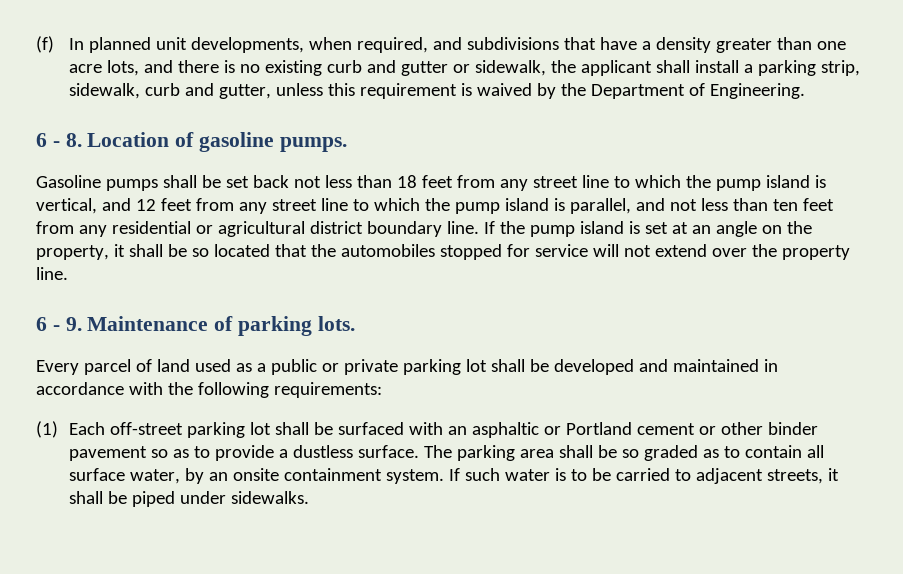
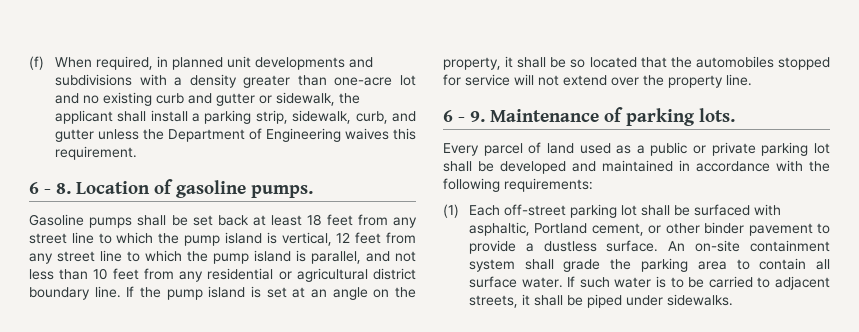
- (f) In planned unit developments, when required, and subdivisions that have a density greater than one acre lots, and there is no existing curb and gutter or sidewalk, the applicant shall install a parking strip, sidewalk, curb and gutter, unless this requirement is waived by the Department of Engineering.
+ (f) When required, in planned unit developments and subdivisions with a density greater than one-acre lot and no existing curb and gutter or sidewalk, the applicant shall install a parking strip, sidewalk, curb, and gutter unless the Department of Engineering waives this requirement.
- Gasoline pumps shall be set back not less than 18 feet from any street line to which the pump island is vertical, and 12 feet from any street line to which the pump island is parallel, and not less than ten feet from any residential or agricultural district boundary line.
+ Gasoline pumps shall be set back at least 18 feet from any street line to which the pump island is vertical, 12 feet from any street line to which the pump island is parallel, and not less than 10 feet from any residential or agricultural district boundary line.
- (1) Each off-street parking lot shall be surfaced with an asphaltic or Portland cement or other binder pavement so as to provide a dustless surface.
+ (1) Each off-street parking lot shall be surfaced with asphaltic, Portland cement, or other binder pavement to provide a dustless surface.
- The parking area shall be so graded as to contain all surface water, by an onsite containment system.
+ An on-site containment system shall grade the parking area to contain all surface water.

